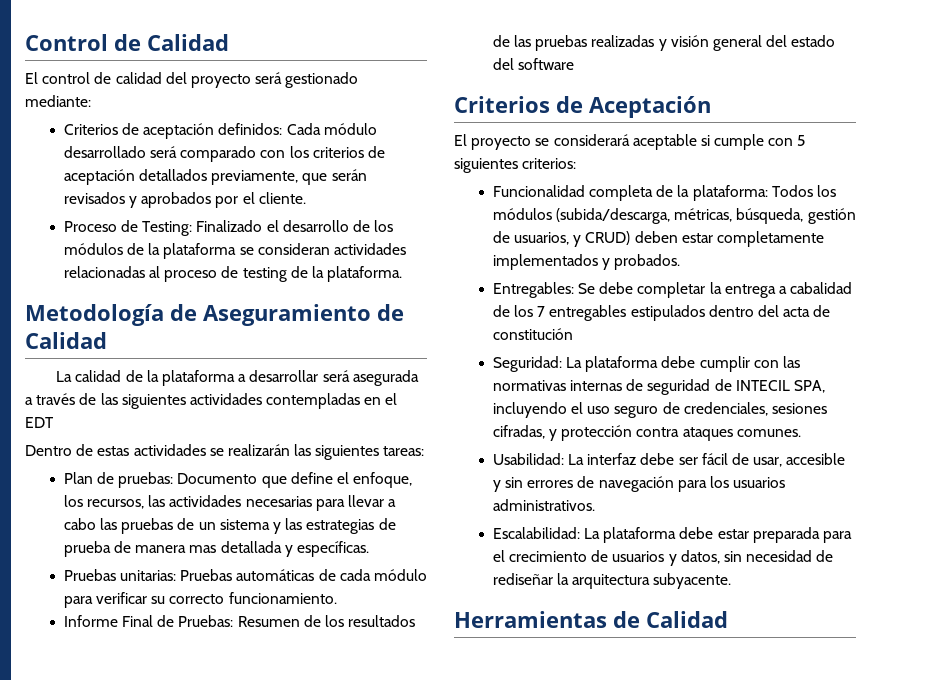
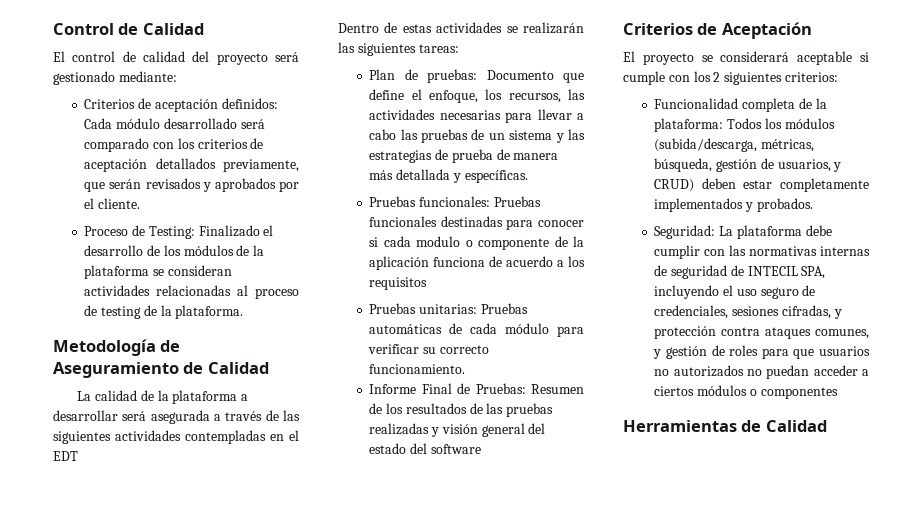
- Plan de pruebas: Documento que define el enfoque, los recursos, las actividades necesarias para llevar a cabo las pruebas de un sistema y las estrategias de prueba de manera mas detallada y específicas.
+ Plan de pruebas: Documento que define el enfoque, los recursos, las actividades necesarias para llevar a cabo las pruebas de un sistema y las estrategias de prueba de manera más detallada y específicas.
+ Pruebas funcionales: Pruebas funcionales destinadas para conocer si cada modulo o componente de la aplicación funciona de acuerdo a los requisitos
- El proyecto se considerará aceptable si cumple con 5 siguientes criterios:
+ El proyecto se considerará aceptable si cumple con los 2 siguientes criterios:
- Entregables: Se debe completar la entrega a cabalidad de los 7 entregables estipulados dentro del acta de constitución
- Seguridad: La plataforma debe cumplir con las normativas internas de seguridad de INTECIL SPA, incluyendo el uso seguro de credenciales, sesiones cifradas, y protección contra ataques comunes.
- Usabilidad: La interfaz debe ser fácil de usar, accesible y sin errores de navegación para los usuarios administrativos.
- Escalabilidad: La plataforma debe estar preparada para el crecimiento de usuarios y datos, sin necesidad de rediseñar la arquitectura subyacente.
+ Seguridad: La plataforma debe cumplir con las normativas internas de seguridad de INTECIL SPA, incluyendo el uso seguro de credenciales, sesiones cifradas, y protección contra ataques comunes, y gestión de roles para que usuarios no autorizados no puedan acceder a ciertos módulos o componentes

